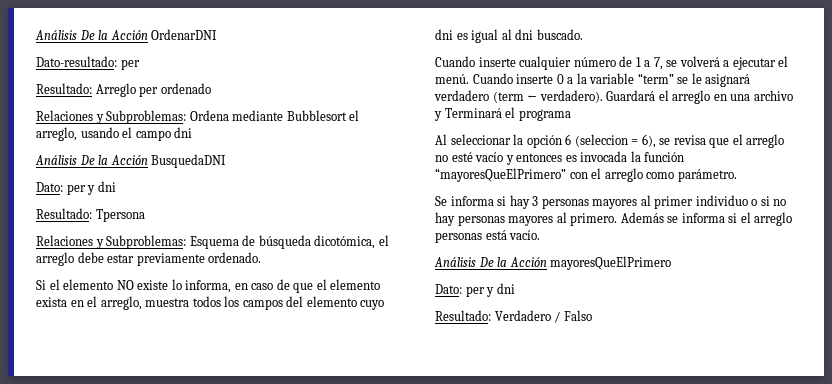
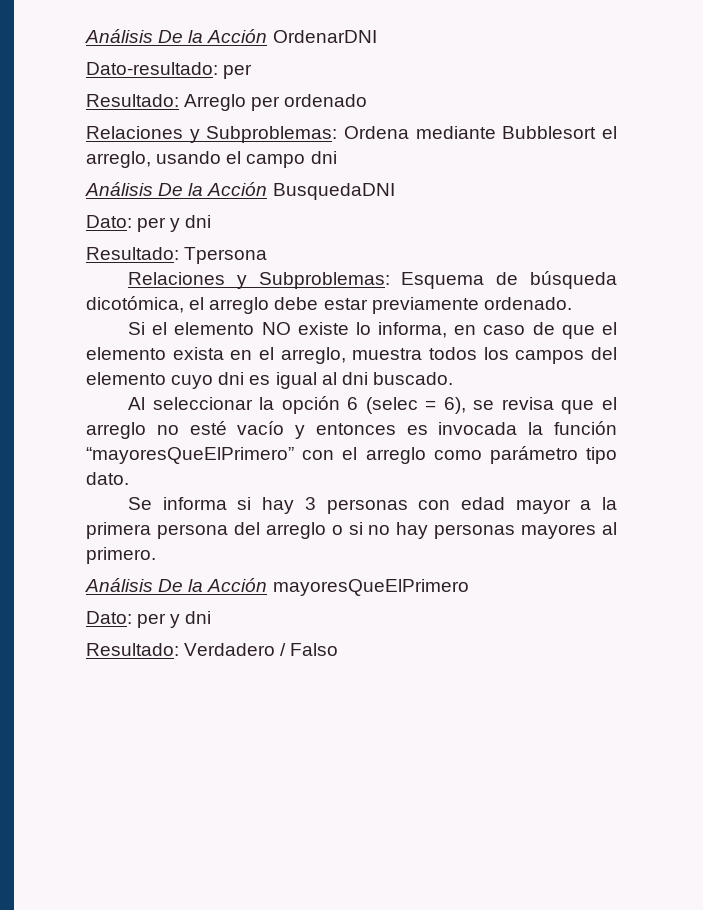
- Cuando inserte cualquier número de 1 a 7, se volverá a ejecutar el menú. Cuando inserte 0 a la variable “term” se le asignará verdadero (term ← verdadero). Guardará el arreglo en una archivo y Terminará el programa
- Al seleccionar la opción 6 (seleccion = 6), se revisa que el arreglo no esté vacío y entonces es invocada la función “mayoresQueElPrimero” con el arreglo como parámetro.
+ Al seleccionar la opción 6 (selec = 6), se revisa que el arreglo no esté vacío y entonces es invocada la función “mayoresQueElPrimero” con el arreglo como parámetro tipo dato.
- Se informa si hay 3 personas mayores al primer individuo o si no hay personas mayores al primero. Además se informa si el arreglo personas está vacío.
+ Se informa si hay 3 personas con edad mayor a la primera persona del arreglo o si no hay personas mayores al primero.

